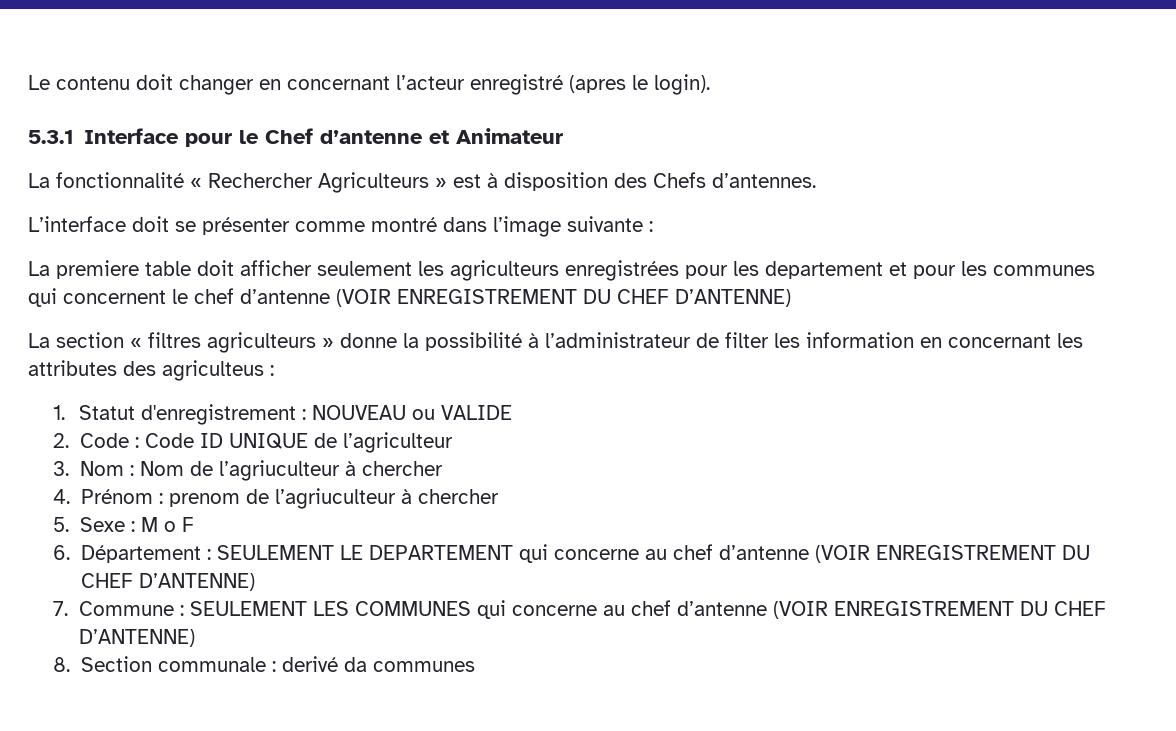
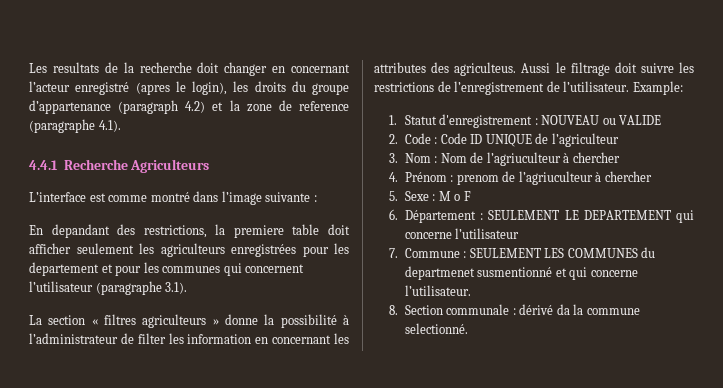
- Le contenu doit changer en concernant l’acteur enregistré (apres le login).
- 5.3.1 Interface pour le Chef d’antenne et Animateur
- La fonctionnalité « Rechercher Agriculteurs » est à disposition des Chefs d’antennes.
- L’interface doit se présenter comme montré dans l’image suivante :
+ Les resultats de la recherche doit changer en concernant l’acteur enregistré (apres le login), les droits du groupe d’appartenance (paragraph 4.2) et la zone de reference (paragraphe 4.1).
+ 4.4.1 Recherche Agriculteurs
+ L’interface est comme montré dans l’image suivante :
- La premiere table doit afficher seulement les agriculteurs enregistrées pour les departement et pour les communes qui concernent le chef d’antenne (VOIR ENREGISTREMENT DU CHEF D’ANTENNE)
+ En depandant des restrictions, la premiere table doit afficher seulement les agriculteurs enregistrées pour les departement et pour les communes qui concernent l’utilisateur (paragraphe 3.1).
- La section « filtres agriculteurs » donne la possibilité à l’administrateur de filter les information en concernant les attributes des agriculteus :
+ La section « filtres agriculteurs » donne la possibilité à l’administrateur de filter les information en concernant les attributes des agriculteus. Aussi le filtrage doit suivre les restrictions de l’enregistrement de l’utilisateur. Example:
- 6. Département : SEULEMENT LE DEPARTEMENT qui concerne au chef d’antenne (VOIR ENREGISTREMENT DU CHEF D’ANTENNE)
+ 6. Département : SEULEMENT LE DEPARTEMENT qui concerne l’utilisateur
- 7. Commune : SEULEMENT LES COMMUNES qui concerne au chef d’antenne (VOIR ENREGISTREMENT DU CHEF D’ANTENNE)
+ 7. Commune : SEULEMENT LES COMMUNES du departmenet susmentionné et qui concerne l’utilisateur.
- 8. Section communale : derivé da communes
+ 8. Section communale : dérivé da la commune selectionné.

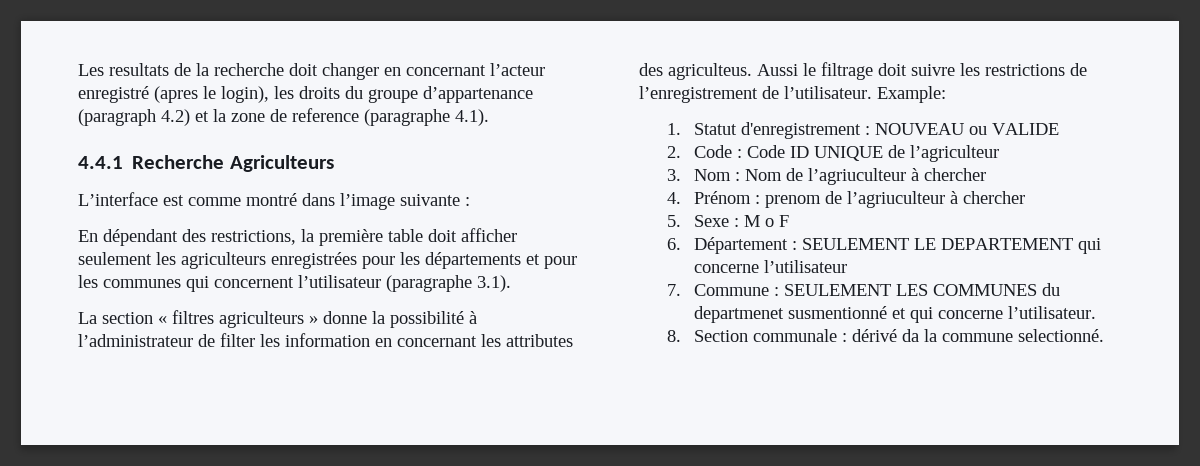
- En depandant des restrictions, la premiere table doit afficher seulement les agriculteurs enregistrées pour les departement et pour les communes qui concernent l’utilisateur (paragraphe 3.1).
+ En dépendant des restrictions, la première table doit afficher seulement les agriculteurs enregistrées pour les départements et pour les communes qui concernent l’utilisateur (paragraphe 3.1).

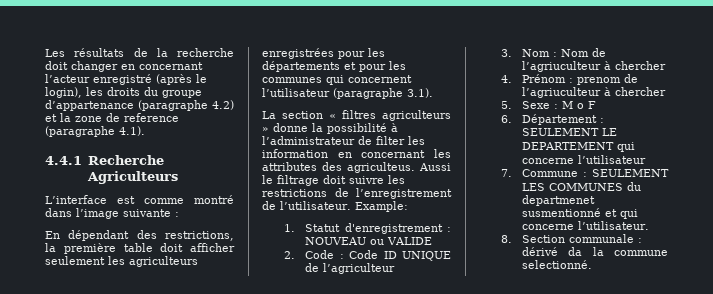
- Les resultats de la recherche doit changer en concernant l’acteur enregistré (apres le login), les droits du groupe d’appartenance (paragraph 4.2) et la zone de reference (paragraphe 4.1).
+ Les résultats de la recherche doit changer en concernant l’acteur enregistré (après le login), les droits du groupe d’appartenance (paragraphe 4.2) et la zone de reference (paragraphe 4.1).

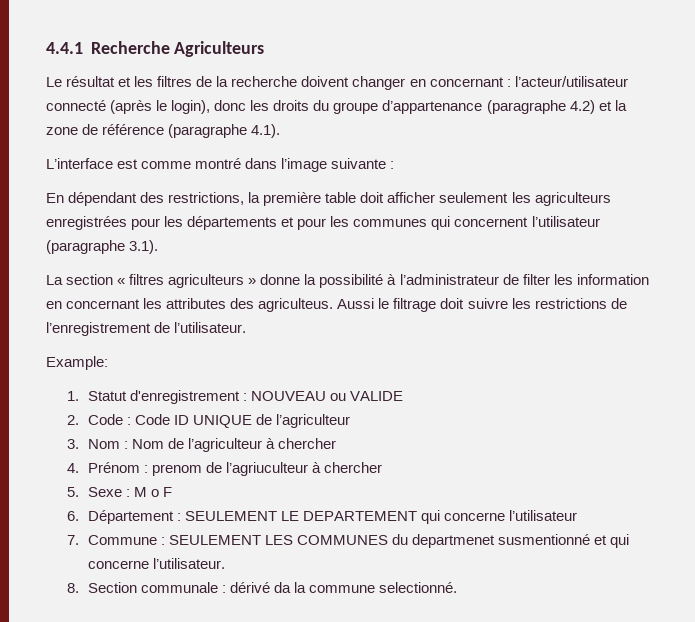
- Les résultats de la recherche doit changer en concernant l’acteur enregistré (après le login), les droits du groupe d’appartenance (paragraphe 4.2) et la zone de reference (paragraphe 4.1).
+ 4.4.1 Recherche Agriculteurs
+ Le résultat et les filtres de la recherche doivent changer en concernant : l’acteur/utilisateur connecté (après le login), donc les droits du groupe d’appartenance (paragraphe 4.2) et la zone de référence (paragraphe 4.1).
- 4.4.1 Recherche Agriculteurs
- Aussi le filtrage doit suivre les restrictions de l’enregistrement de l’utilisateur. Example:
+ Aussi le filtrage doit suivre les restrictions de l’enregistrement de l’utilisateur.
+ Example:
- 3. Nom : Nom de l’agriuculteur à chercher
+ 3. Nom : Nom de l’agriculteur à chercher

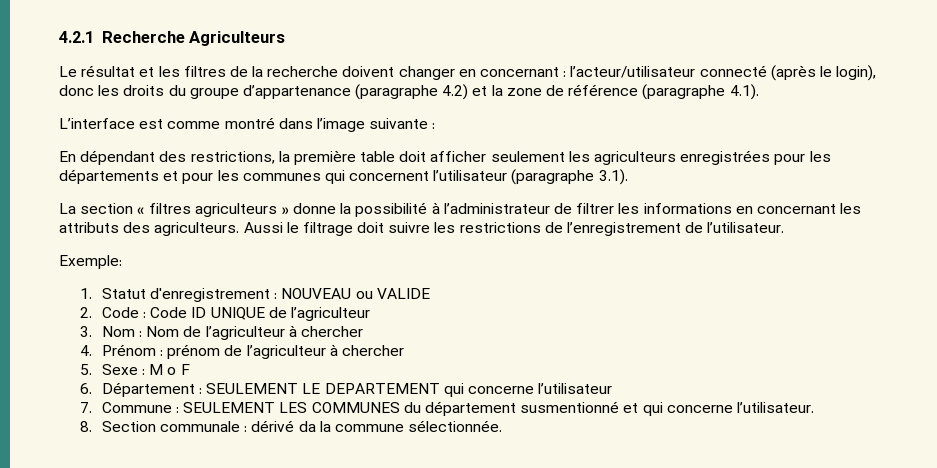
- 4.4.1 Recherche Agriculteurs
+ 4.2.1 Recherche Agriculteurs
- La section « filtres agriculteurs » donne la possibilité à l’administrateur de filter les information en concernant les attributes des agriculteus.
+ La section « filtres agriculteurs » donne la possibilité à l’administrateur de filtrer les informations en concernant les attributs des agriculteurs.
- Example:
+ Exemple:
- 4. Prénom : prenom de l’agriuculteur à chercher
+ 4. Prénom : prénom de l’agriculteur à chercher
- 7. Commune : SEULEMENT LES COMMUNES du departmenet susmentionné et qui concerne l’utilisateur.
+ 7. Commune : SEULEMENT LES COMMUNES du département susmentionné et qui concerne l’utilisateur.
- 8. Section communale : dérivé da la commune selectionné.
+ 8. Section communale : dérivé da la commune sélectionnée.

